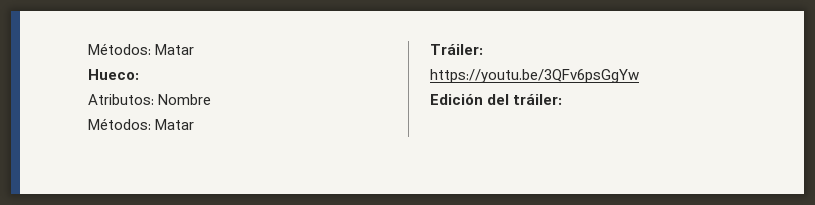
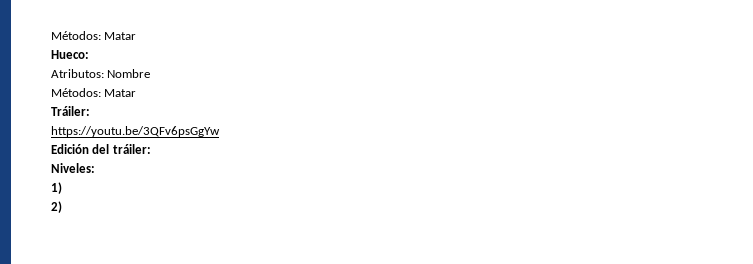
+ Niveles:
+ 1)
+ 2)

